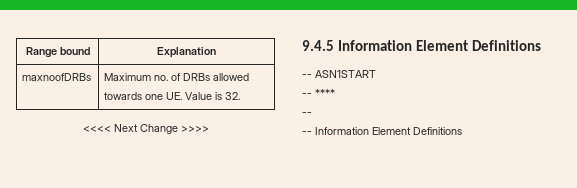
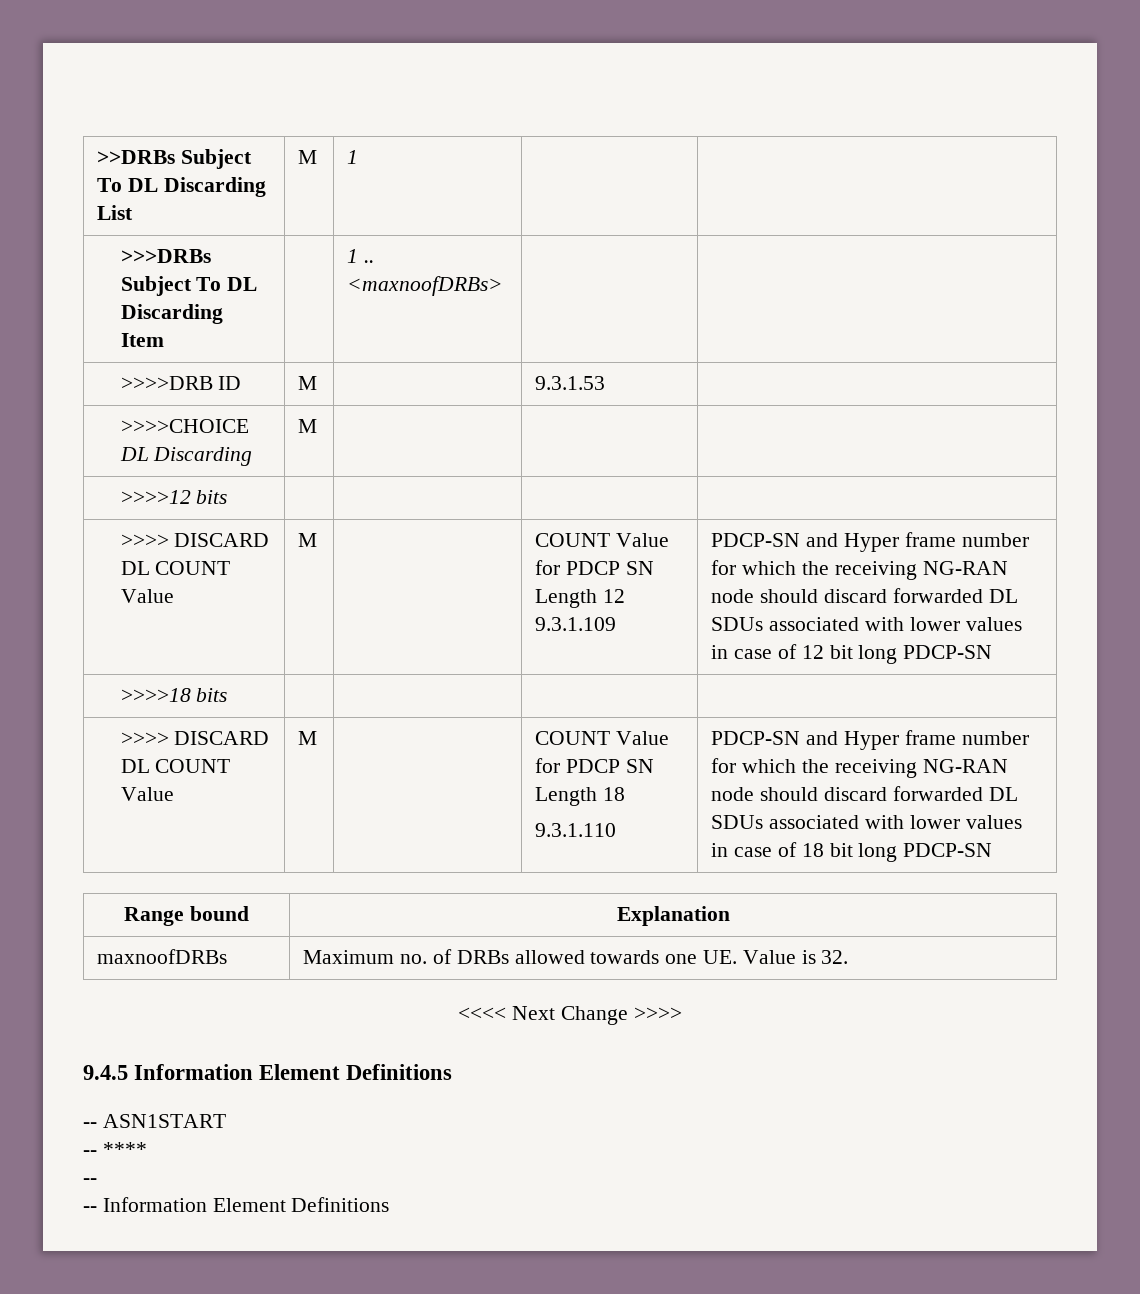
+ >>DRBs Subject To DL Discarding List | M | 1 | |
+ >>>DRBs Subject To DL Discarding Item | | 1 .. <maxnoofDRBs> | |
+ >>>>DRB ID | M | | 9.3.1.53 |
+ >>>>CHOICE DL Discarding | M | | |
+ >>>>12 bits | | | |
+ >>>> DISCARD DL COUNT Value | M | | COUNT Value for PDCP SN Length 12 9.3.1.109 | PDCP-SN and Hyper frame number for which the receiving NG-RAN node should discard forwarded DL SDUs associated with lower values in case of 12 bit long PDCP-SN
+ >>>>18 bits | | | |
+ >>>> DISCARD DL COUNT Value | M | | COUNT Value for PDCP SN Length 18
+ 9.3.1.110 | PDCP-SN and Hyper frame number for which the receiving NG-RAN node should discard forwarded DL SDUs associated with lower values in case of 18 bit long PDCP-SN

